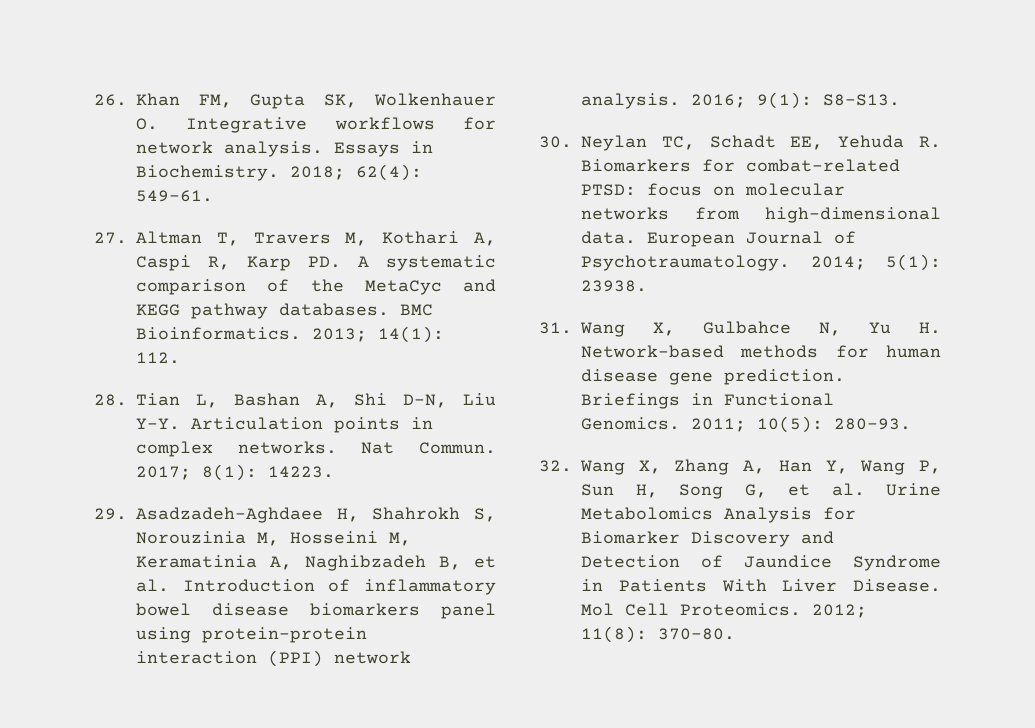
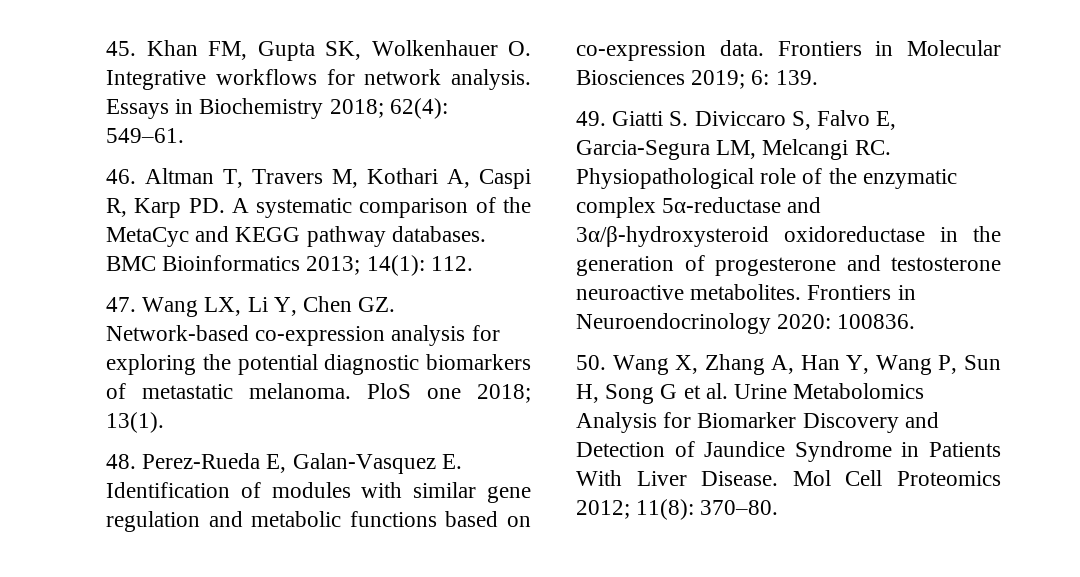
- 26. Khan FM, Gupta SK, Wolkenhauer O. Integrative workflows for network analysis.
+ 45. Khan FM, Gupta SK, Wolkenhauer O. Integrative workflows for network analysis.
- Essays in Biochemistry. 2018; 62(4): 549–61.
+ Essays in Biochemistry 2018; 62(4): 549–61.
- 27. Altman T, Travers M, Kothari A, Caspi R, Karp PD. A systematic comparison of the MetaCyc and KEGG pathway databases.
+ 46. Altman T, Travers M, Kothari A, Caspi R, Karp PD. A systematic comparison of the MetaCyc and KEGG pathway databases.
- BMC Bioinformatics. 2013; 14(1): 112.
+ BMC Bioinformatics 2013; 14(1): 112.
- 28. Tian L, Bashan A, Shi D-N, Liu Y-Y. Articulation points in complex networks. Nat Commun. 2017; 8(1): 14223.
- 29. Asadzadeh-Aghdaee H, Shahrokh S, Norouzinia M, Hosseini M, Keramatinia A, Naghibzadeh B, et al. Introduction of inflammatory bowel disease biomarkers panel using protein-protein interaction (PPI) network analysis. 2016; 9(1): S8-S13.
- 30. Neylan TC, Schadt EE, Yehuda R. Biomarkers for combat-related PTSD: focus on molecular networks from high-dimensional data. European Journal of Psychotraumatology. 2014; 5(1): 23938.
- 31. Wang X, Gulbahce N, Yu H. Network-based methods for human disease gene prediction. Briefings in Functional Genomics. 2011; 10(5): 280–93.
- 32. Wang X, Zhang A, Han Y, Wang P, Sun H, Song G, et al. Urine Metabolomics Analysis for Biomarker Discovery and Detection of Jaundice Syndrome in Patients With Liver Disease.
+ 47. Wang LX, Li Y, Chen GZ. Network-based co-expression analysis for exploring the potential diagnostic biomarkers of metastatic melanoma. PloS one 2018; 13(1).
+ 48. Perez-Rueda E, Galan-Vasquez E. Identification of modules with similar gene regulation and metabolic functions based on co-expression data. Frontiers in Molecular Biosciences 2019; 6: 139.
+ 49. Giatti S. Diviccaro S, Falvo E, Garcia-Segura LM, Melcangi RC. Physiopathological role of the enzymatic complex 5α-reductase and 3α/β-hydroxysteroid oxidoreductase in the generation of progesterone and testosterone neuroactive metabolites. Frontiers in Neuroendocrinology 2020: 100836.
+ 50. Wang X, Zhang A, Han Y, Wang P, Sun H, Song G et al. Urine Metabolomics Analysis for Biomarker Discovery and Detection of Jaundice Syndrome in Patients With Liver Disease.
- Mol Cell Proteomics. 2012; 11(8): 370–80.
+ Mol Cell Proteomics 2012; 11(8): 370–80.

